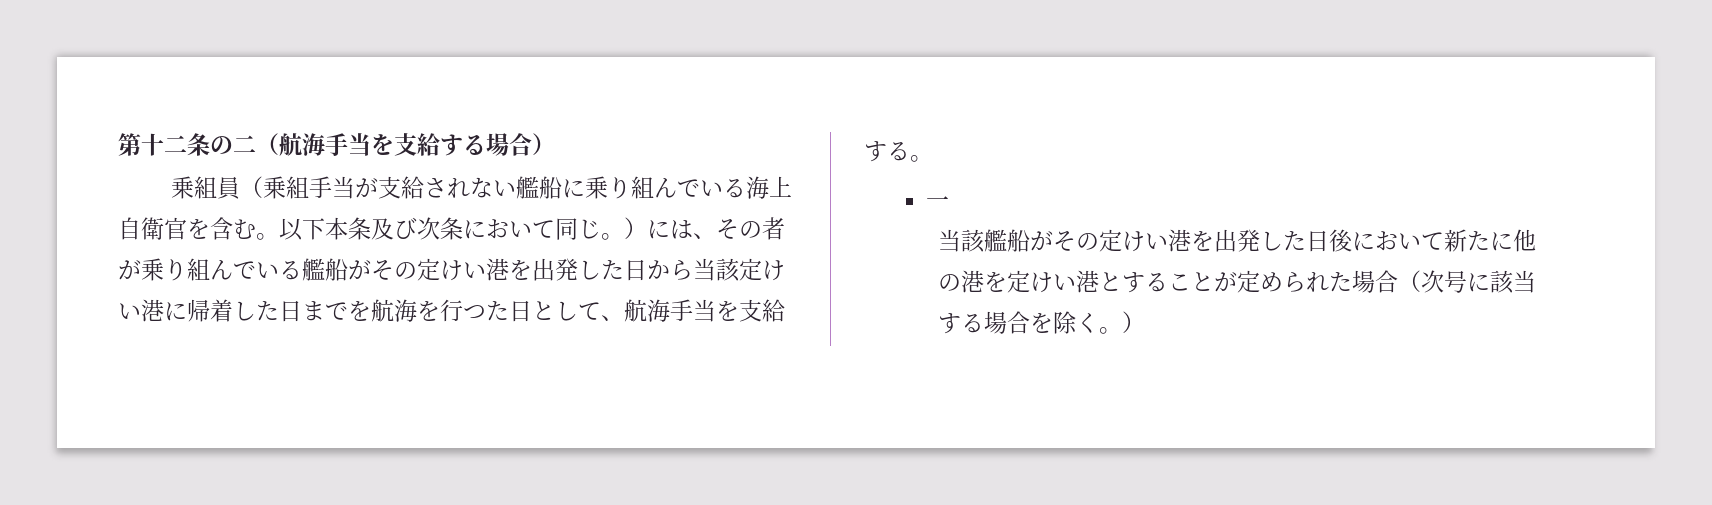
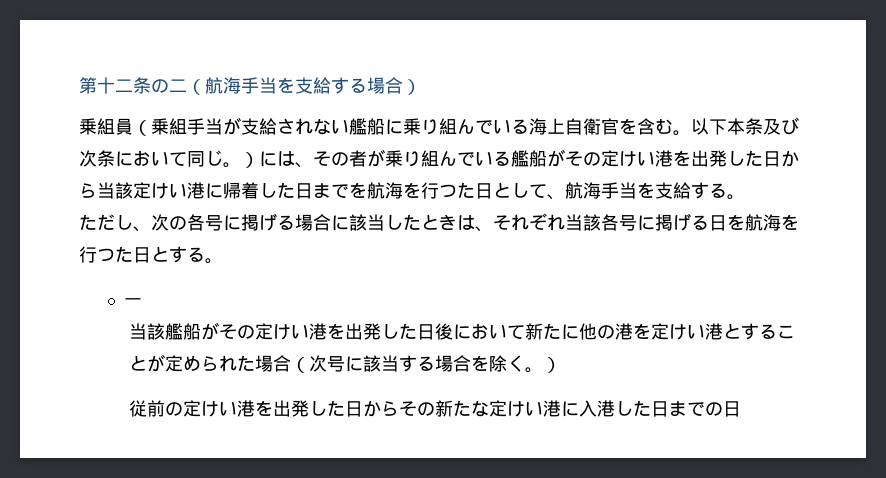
+ ただし、次の各号に掲げる場合に該当したときは、それぞれ当該各号に掲げる日を航海を行つた日とする。
+ 従前の定けい港を出発した日からその新たな定けい港に入港した日までの日

